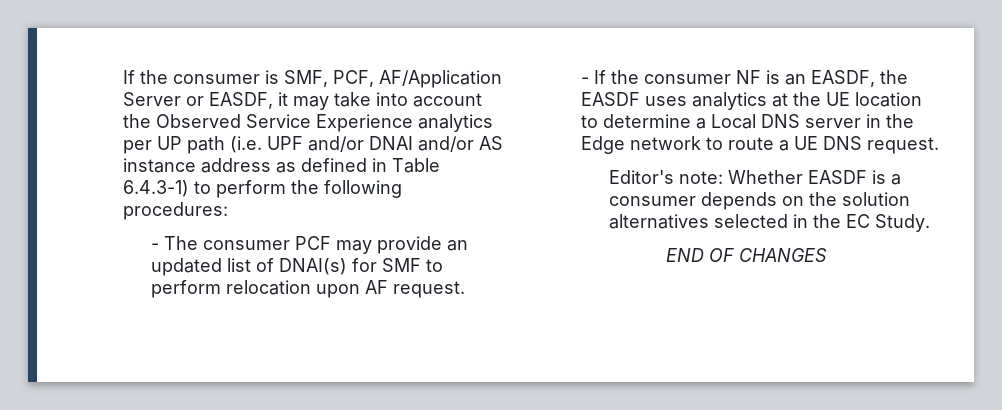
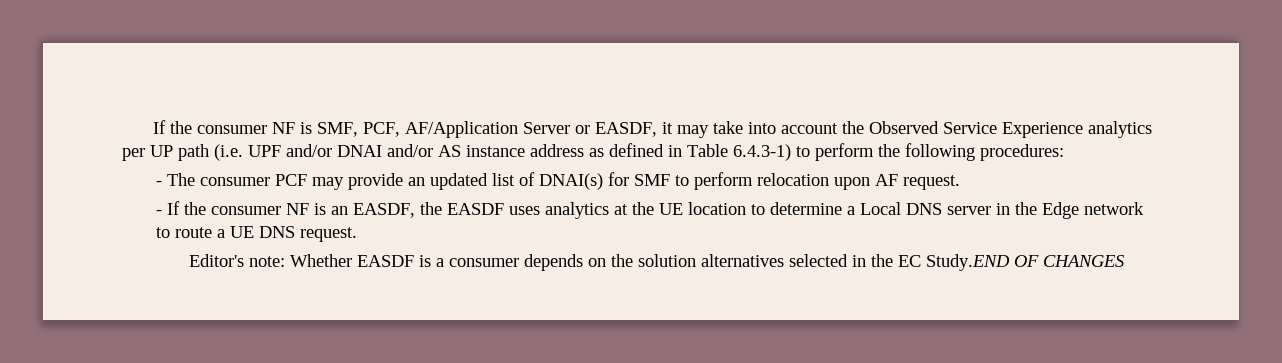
- If the consumer is SMF, PCF, AF/Application Server or EASDF, it may take into account the Observed Service Experience analytics per UP path (i.e. UPF and/or DNAI and/or AS instance address as defined in Table 6.4.3-1) to perform the following procedures:
+ If the consumer NF is SMF, PCF, AF/Application Server or EASDF, it may take into account the Observed Service Experience analytics per UP path (i.e. UPF and/or DNAI and/or AS instance address as defined in Table 6.4.3-1) to perform the following procedures:
- Editor's note: Whether EASDF is a consumer depends on the solution alternatives selected in the EC Study.
- END OF CHANGES
+ Editor's note: Whether EASDF is a consumer depends on the solution alternatives selected in the EC Study.END OF CHANGES

